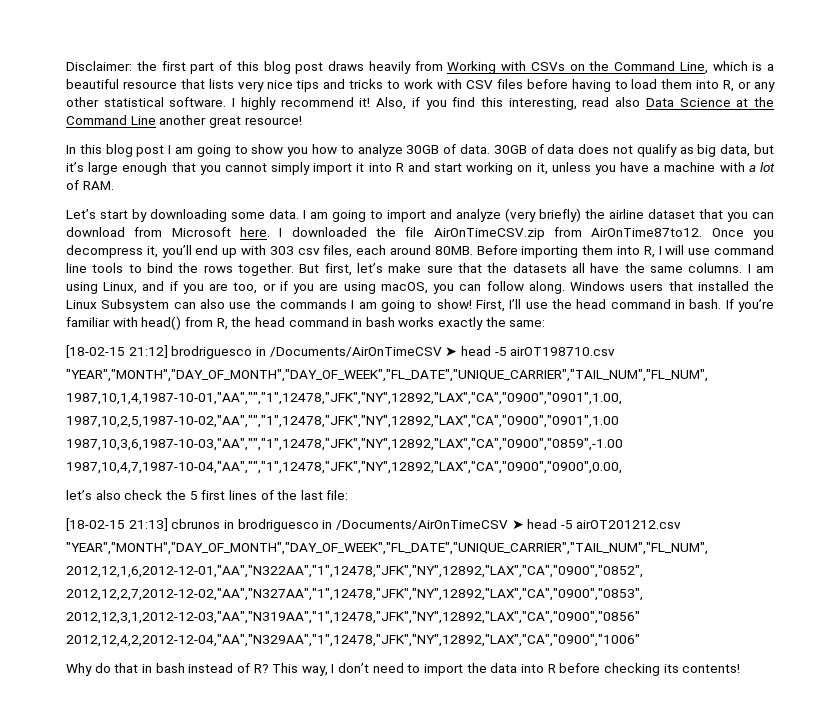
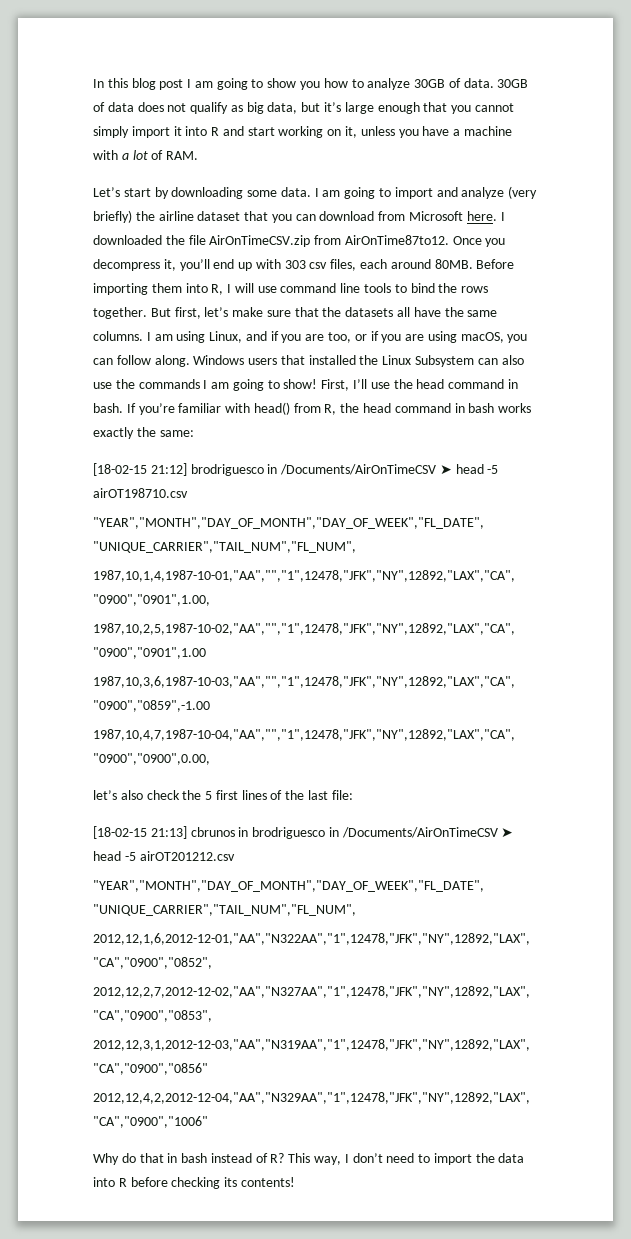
- Disclaimer: the first part of this blog post draws heavily from Working with CSVs on the Command Line, which is a beautiful resource that lists very nice tips and tricks to work with CSV files before having to load them into R, or any other statistical software. I highly recommend it! Also, if you find this interesting, read also Data Science at the Command Line another great resource!

